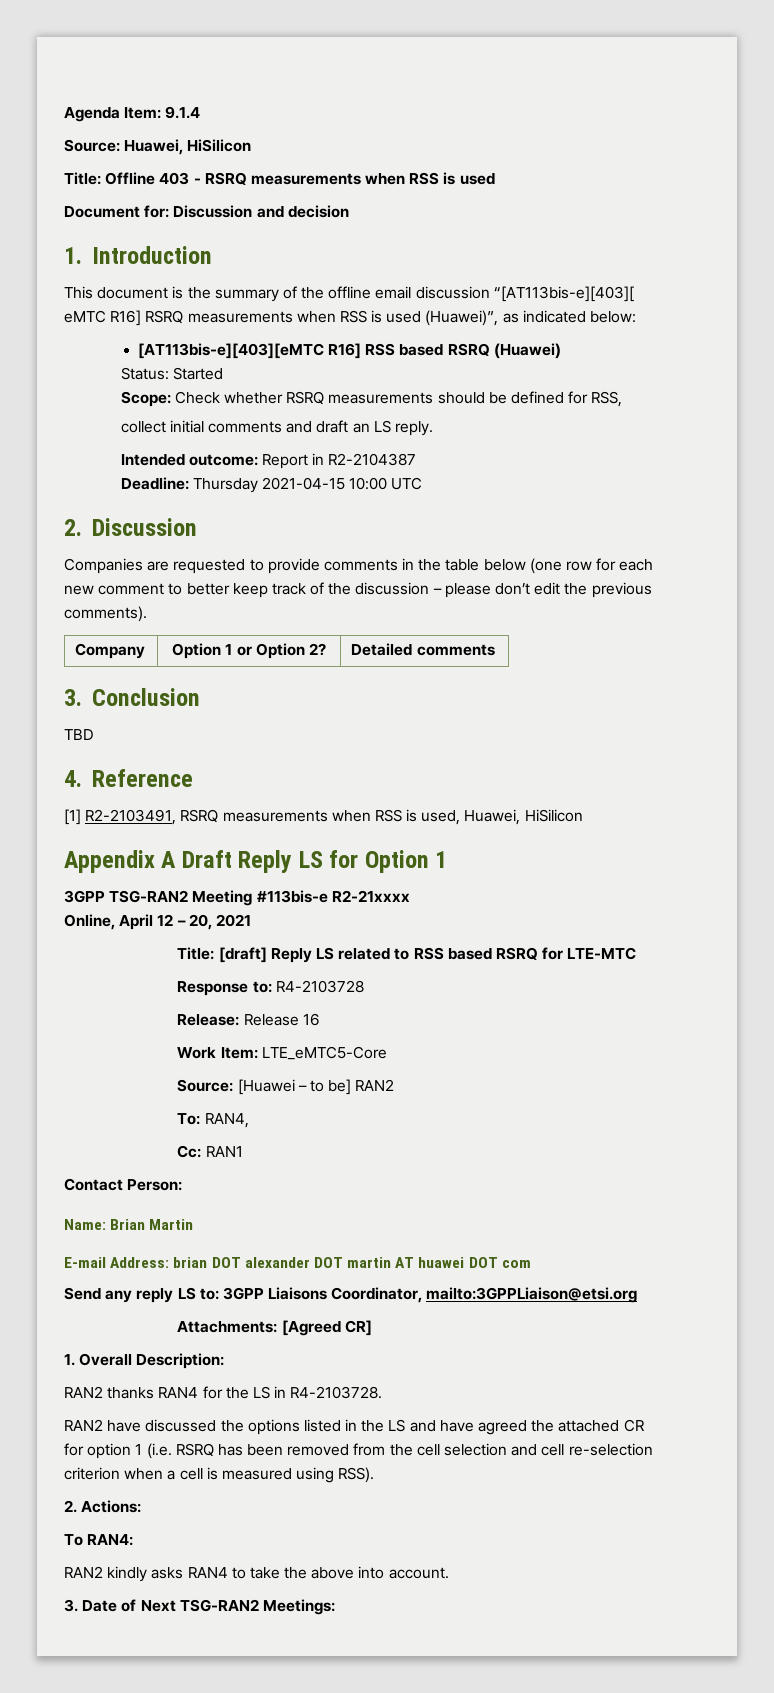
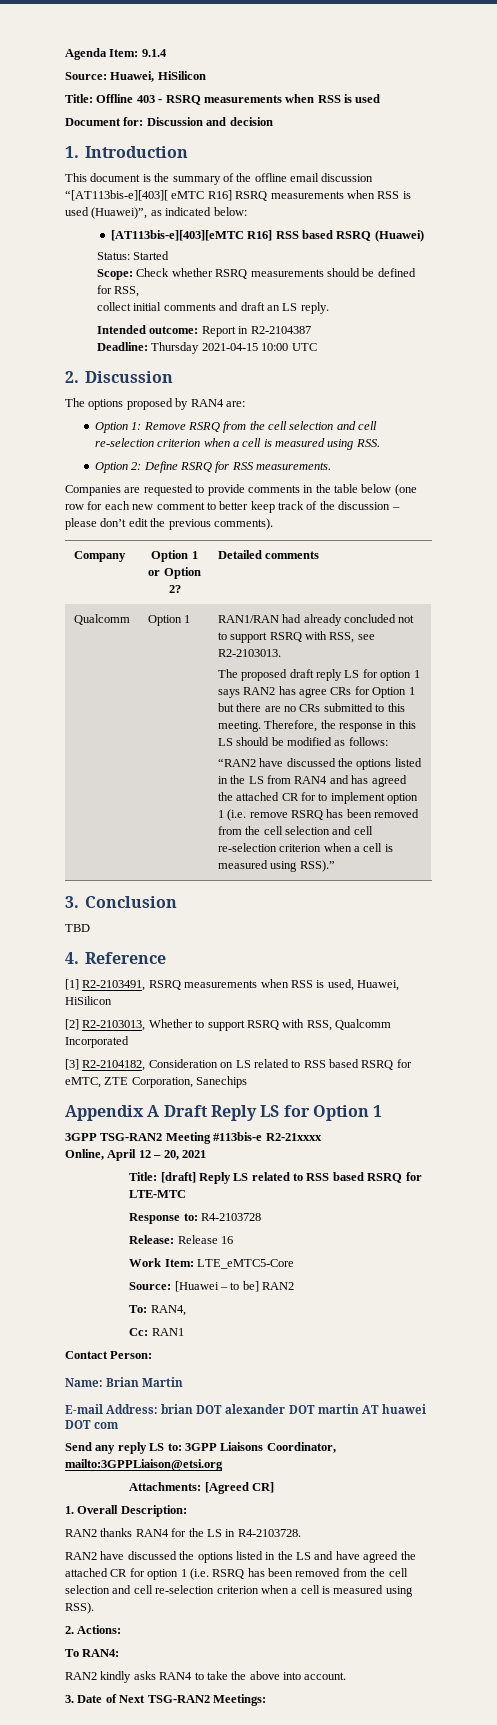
+ The options proposed by RAN4 are:
+ Option 1: Remove RSRQ from the cell selection and cell re-selection criterion when a cell is measured using RSS.
+ Option 2: Define RSRQ for RSS measurements.
+ Qualcomm | Option 1 | RAN1/RAN had already concluded not to support RSRQ with RSS, see R2-2103013.
+ The proposed draft reply LS for option 1 says RAN2 has agree CRs for Option 1 but there are no CRs submitted to this meeting. Therefore, the response in this LS should be modified as follows:
+ “RAN2 have discussed the options listed in the LS from RAN4 and has agreed the attached CR for to implement option 1 (i.e. remove RSRQ has been removed from the cell selection and cell re-selection criterion when a cell is measured using RSS).”
+ [2] R2-2103013, Whether to support RSRQ with RSS, Qualcomm Incorporated
+ [3] R2-2104182, Consideration on LS related to RSS based RSRQ for eMTC, ZTE Corporation, Sanechips

